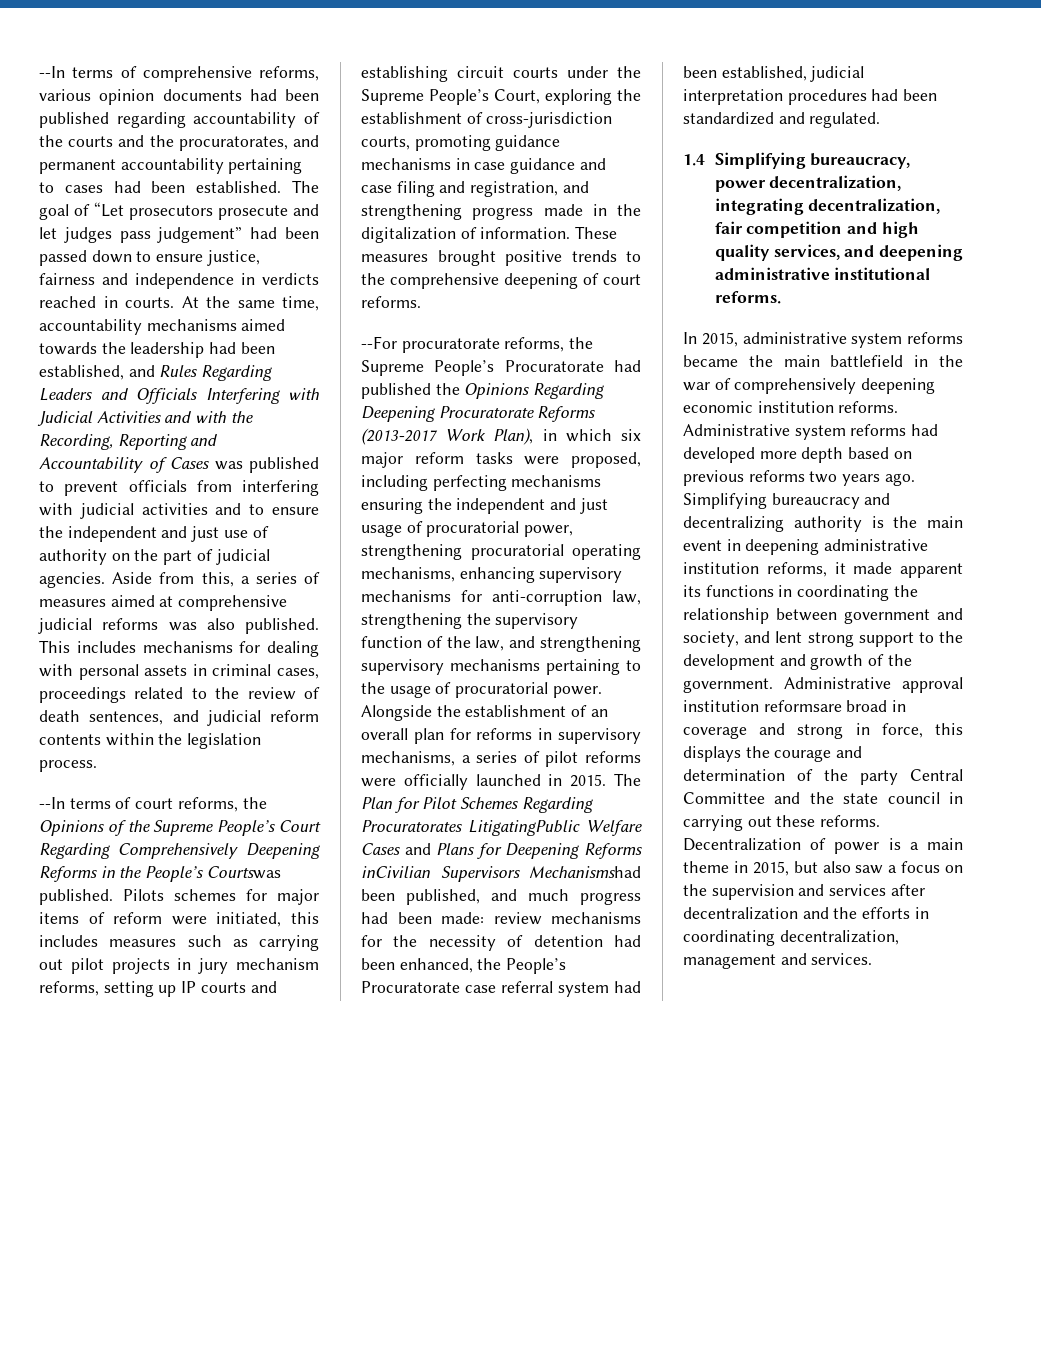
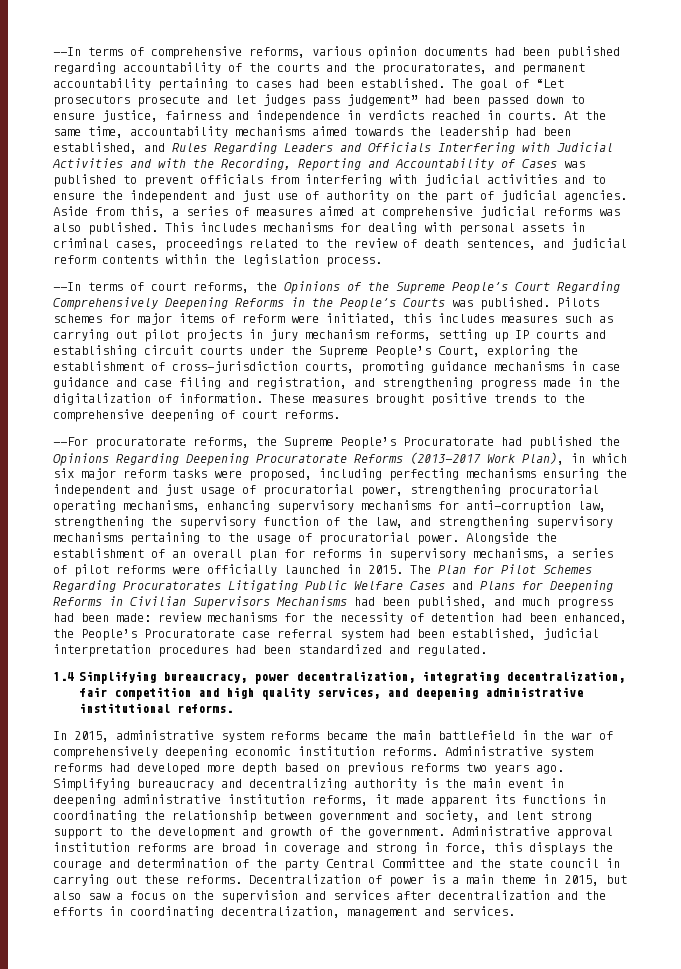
- --In terms of court reforms, the Opinions of the Supreme People’s Court Regarding Comprehensively Deepening Reforms in the People’s Courtswas published.
+ --In terms of court reforms, the Opinions of the Supreme People’s Court Regarding Comprehensively Deepening Reforms in the People’s Courts was published.
- The Plan for Pilot Schemes Regarding Procuratorates LitigatingPublic Welfare Cases and Plans for Deepening Reforms inCivilian Supervisors Mechanismshad been published, and much progress had been made: review mechanisms for the necessity of detention had been enhanced, the People’s Procuratorate case referral system had been established, judicial interpretation procedures had been standardized and regulated.
+ The Plan for Pilot Schemes Regarding Procuratorates Litigating Public Welfare Cases and Plans for Deepening Reforms in Civilian Supervisors Mechanisms had been published, and much progress had been made: review mechanisms for the necessity of detention had been enhanced, the People’s Procuratorate case referral system had been established, judicial interpretation procedures had been standardized and regulated.
- Administrative approval institution reformsare broad in coverage and strong in force, this displays the courage and determination of the party Central Committee and the state council in carrying out these reforms.
+ Administrative approval institution reforms are broad in coverage and strong in force, this displays the courage and determination of the party Central Committee and the state council in carrying out these reforms.

